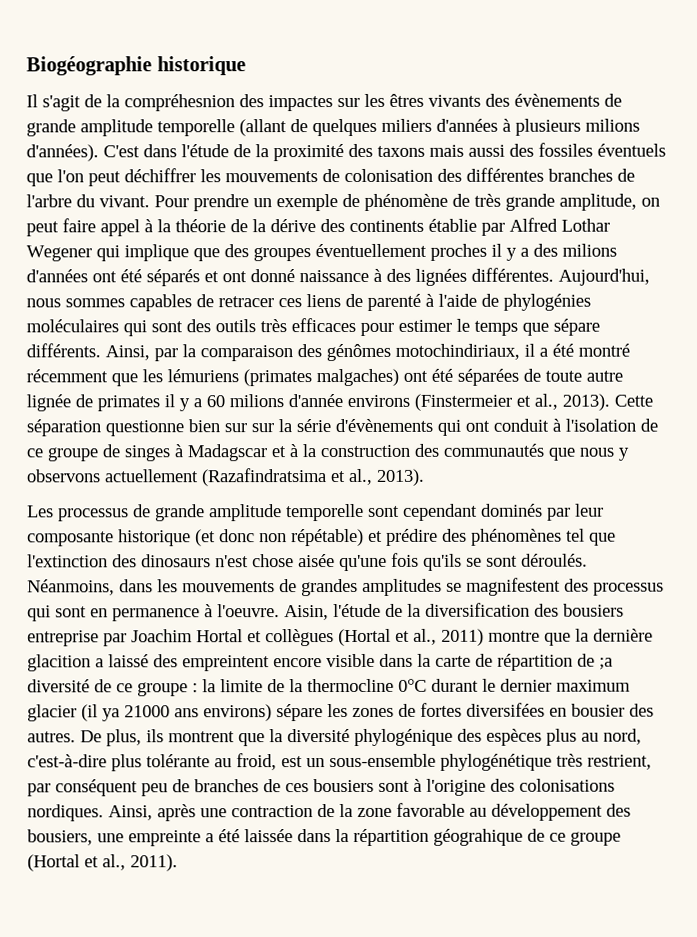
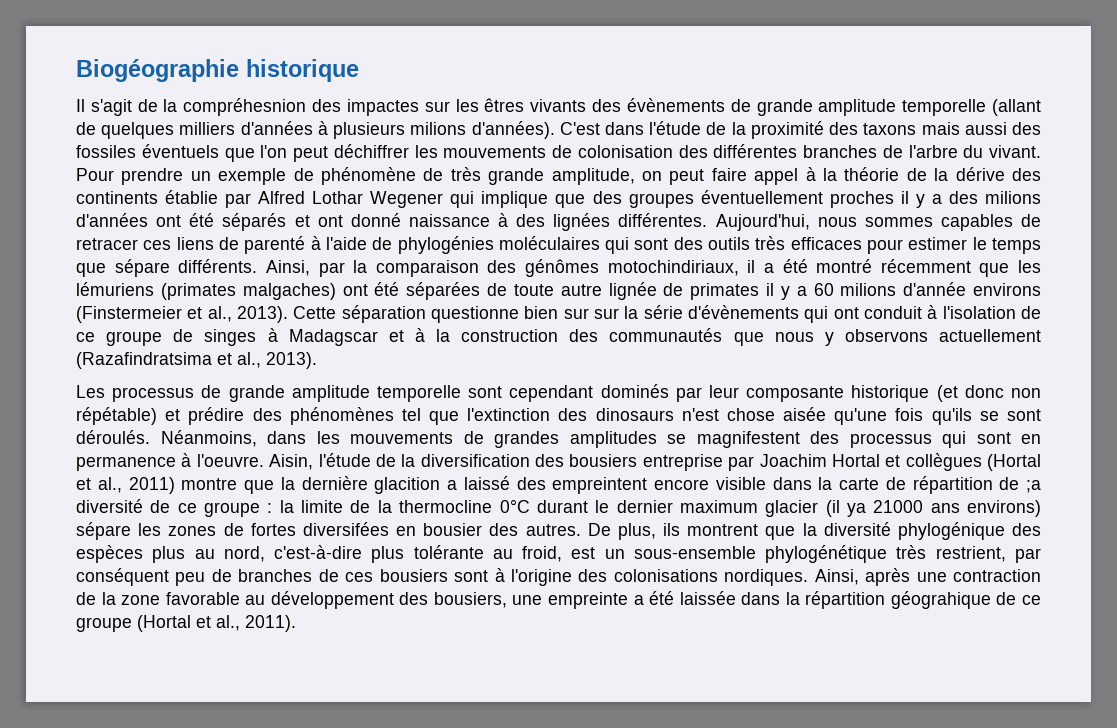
- Il s'agit de la compréhesnion des impactes sur les êtres vivants des évènements de grande amplitude temporelle (allant de quelques miliers d'années à plusieurs milions d'années).
+ Il s'agit de la compréhesnion des impactes sur les êtres vivants des évènements de grande amplitude temporelle (allant de quelques milliers d'années à plusieurs milions d'années).

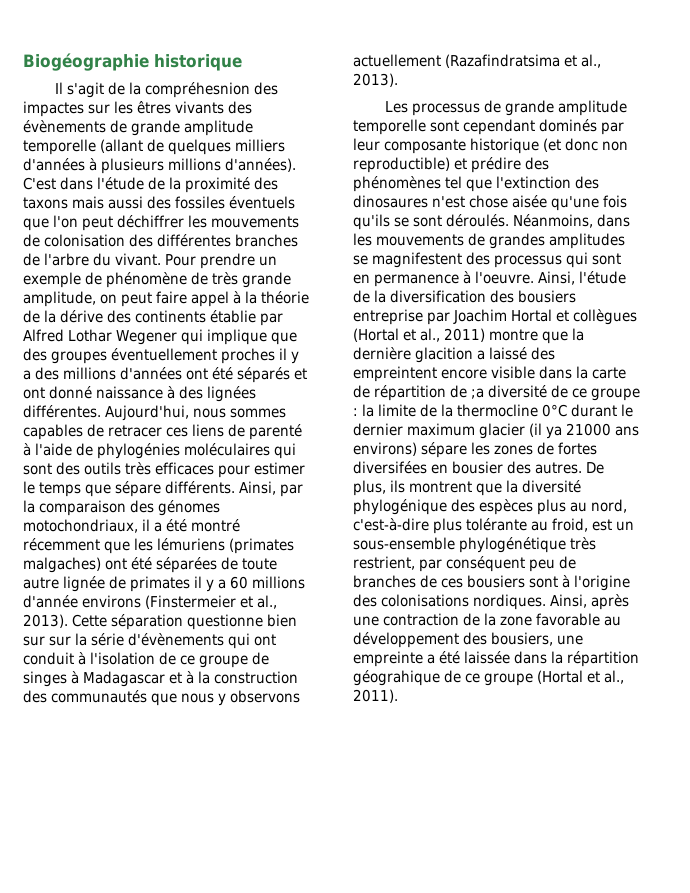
- Il s'agit de la compréhesnion des impactes sur les êtres vivants des évènements de grande amplitude temporelle (allant de quelques milliers d'années à plusieurs milions d'années).
+ Il s'agit de la compréhesnion des impactes sur les êtres vivants des évènements de grande amplitude temporelle (allant de quelques milliers d'années à plusieurs millions d'années).
- Pour prendre un exemple de phénomène de très grande amplitude, on peut faire appel à la théorie de la dérive des continents établie par Alfred Lothar Wegener qui implique que des groupes éventuellement proches il y a des milions d'années ont été séparés et ont donné naissance à des lignées différentes.
+ Pour prendre un exemple de phénomène de très grande amplitude, on peut faire appel à la théorie de la dérive des continents établie par Alfred Lothar Wegener qui implique que des groupes éventuellement proches il y a des millions d'années ont été séparés et ont donné naissance à des lignées différentes.
- Ainsi, par la comparaison des génômes motochindiriaux, il a été montré récemment que les lémuriens (primates malgaches) ont été séparées de toute autre lignée de primates il y a 60 milions d'année environs (Finstermeier et al., 2013).
+ Ainsi, par la comparaison des génomes motochondriaux, il a été montré récemment que les lémuriens (primates malgaches) ont été séparées de toute autre lignée de primates il y a 60 millions d'année environs (Finstermeier et al., 2013).
- Cette séparation questionne bien sur sur la série d'évènements qui ont conduit à l'isolation de ce groupe de singes à Madagscar et à la construction des communautés que nous y observons actuellement (Razafindratsima et al., 2013).
+ Cette séparation questionne bien sur sur la série d'évènements qui ont conduit à l'isolation de ce groupe de singes à Madagascar et à la construction des communautés que nous y observons actuellement (Razafindratsima et al., 2013).
- Les processus de grande amplitude temporelle sont cependant dominés par leur composante historique (et donc non répétable) et prédire des phénomènes tel que l'extinction des dinosaurs n'est chose aisée qu'une fois qu'ils se sont déroulés.
+ Les processus de grande amplitude temporelle sont cependant dominés par leur composante historique (et donc non reproductible) et prédire des phénomènes tel que l'extinction des dinosaures n'est chose aisée qu'une fois qu'ils se sont déroulés.
- Aisin, l'étude de la diversification des bousiers entreprise par Joachim Hortal et collègues (Hortal et al., 2011) montre que la dernière glacition a laissé des empreintent encore visible dans la carte de répartition de ;a diversité de ce groupe :
+ Ainsi, l'étude de la diversification des bousiers entreprise par Joachim Hortal et collègues (Hortal et al., 2011) montre que la dernière glacition a laissé des empreintent encore visible dans la carte de répartition de ;a diversité de ce groupe :

